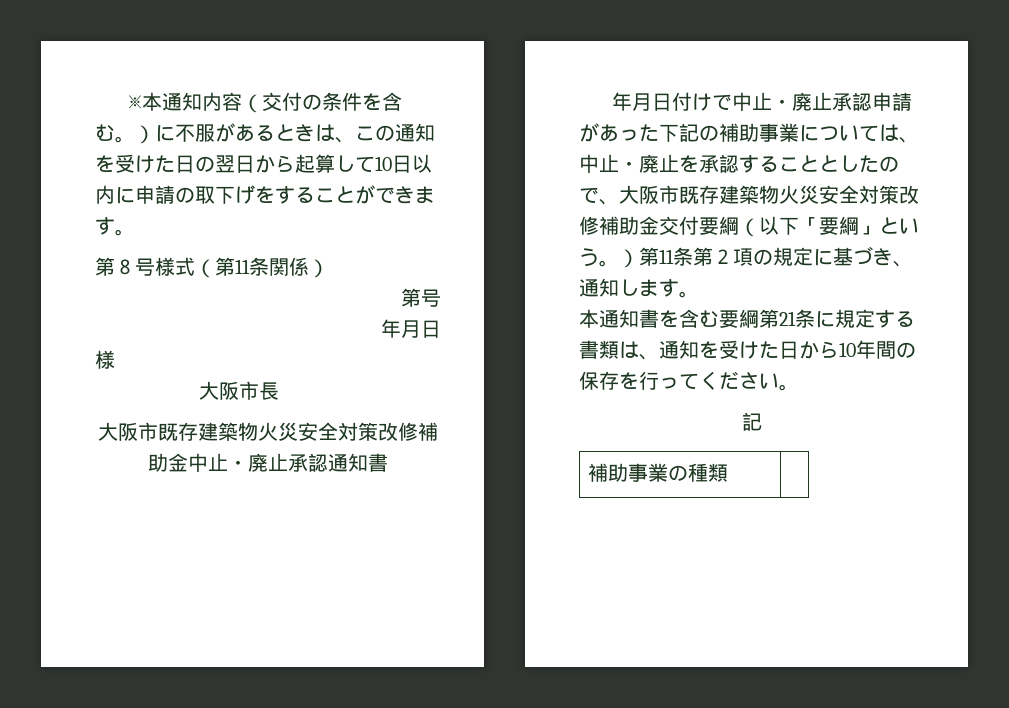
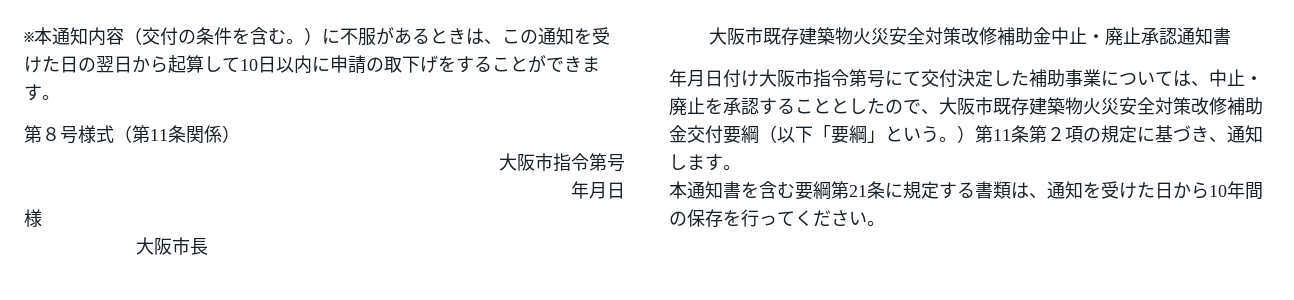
  第８号様式（第11条関係）
- 第号
+ 大阪市指令第号
- 年月日付けで中止・廃止承認申請があった下記の補助事業については、中止・廃止を承認することとしたので、大阪市既存建築物火災安全対策改修補助金交付要綱（以下「要綱」という。）第11条第２項の規定に基づき、通知します。
+ 年月日付け大阪市指令第号にて交付決定した補助事業については、中止・廃止を承認することとしたので、大阪市既存建築物火災安全対策改修補助金交付要綱（以下「要綱」という。）第11条第２項の規定に基づき、通知します。
  本通知書を含む要綱第21条に規定する書類は、通知を受けた日から10年間の保存を行ってください。
- 記
- 補助事業の種類 |

